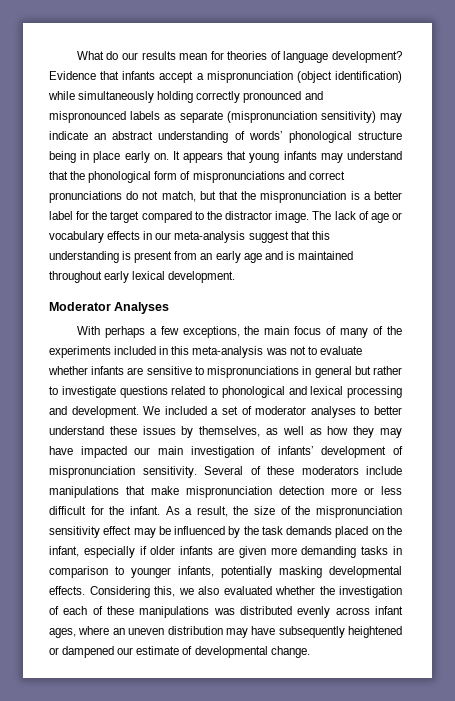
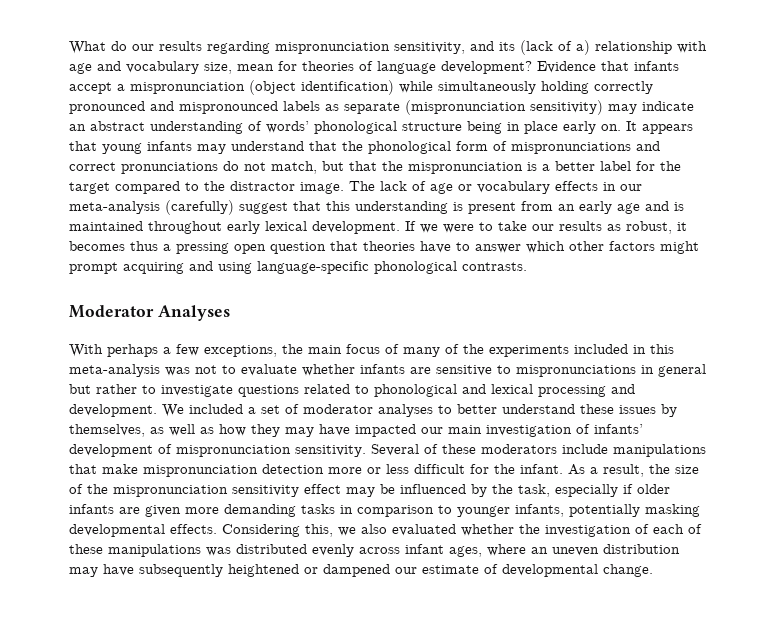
- What do our results mean for theories of language development?
+ What do our results regarding mispronunciation sensitivity, and its (lack of a) relationship with age and vocabulary size, mean for theories of language development?
- The lack of age or vocabulary effects in our meta-analysis suggest that this understanding is present from an early age and is maintained throughout early lexical development.
+ The lack of age or vocabulary effects in our meta-analysis (carefully) suggest that this understanding is present from an early age and is maintained throughout early lexical development. If we were to take our results as robust, it becomes thus a pressing open question that theories have to answer which other factors might prompt acquiring and using language-specific phonological contrasts.
- As a result, the size of the mispronunciation sensitivity effect may be influenced by the task demands placed on the infant, especially if older infants are given more demanding tasks in comparison to younger infants, potentially masking developmental effects.
+ As a result, the size of the mispronunciation sensitivity effect may be influenced by the task, especially if older infants are given more demanding tasks in comparison to younger infants, potentially masking developmental effects.

